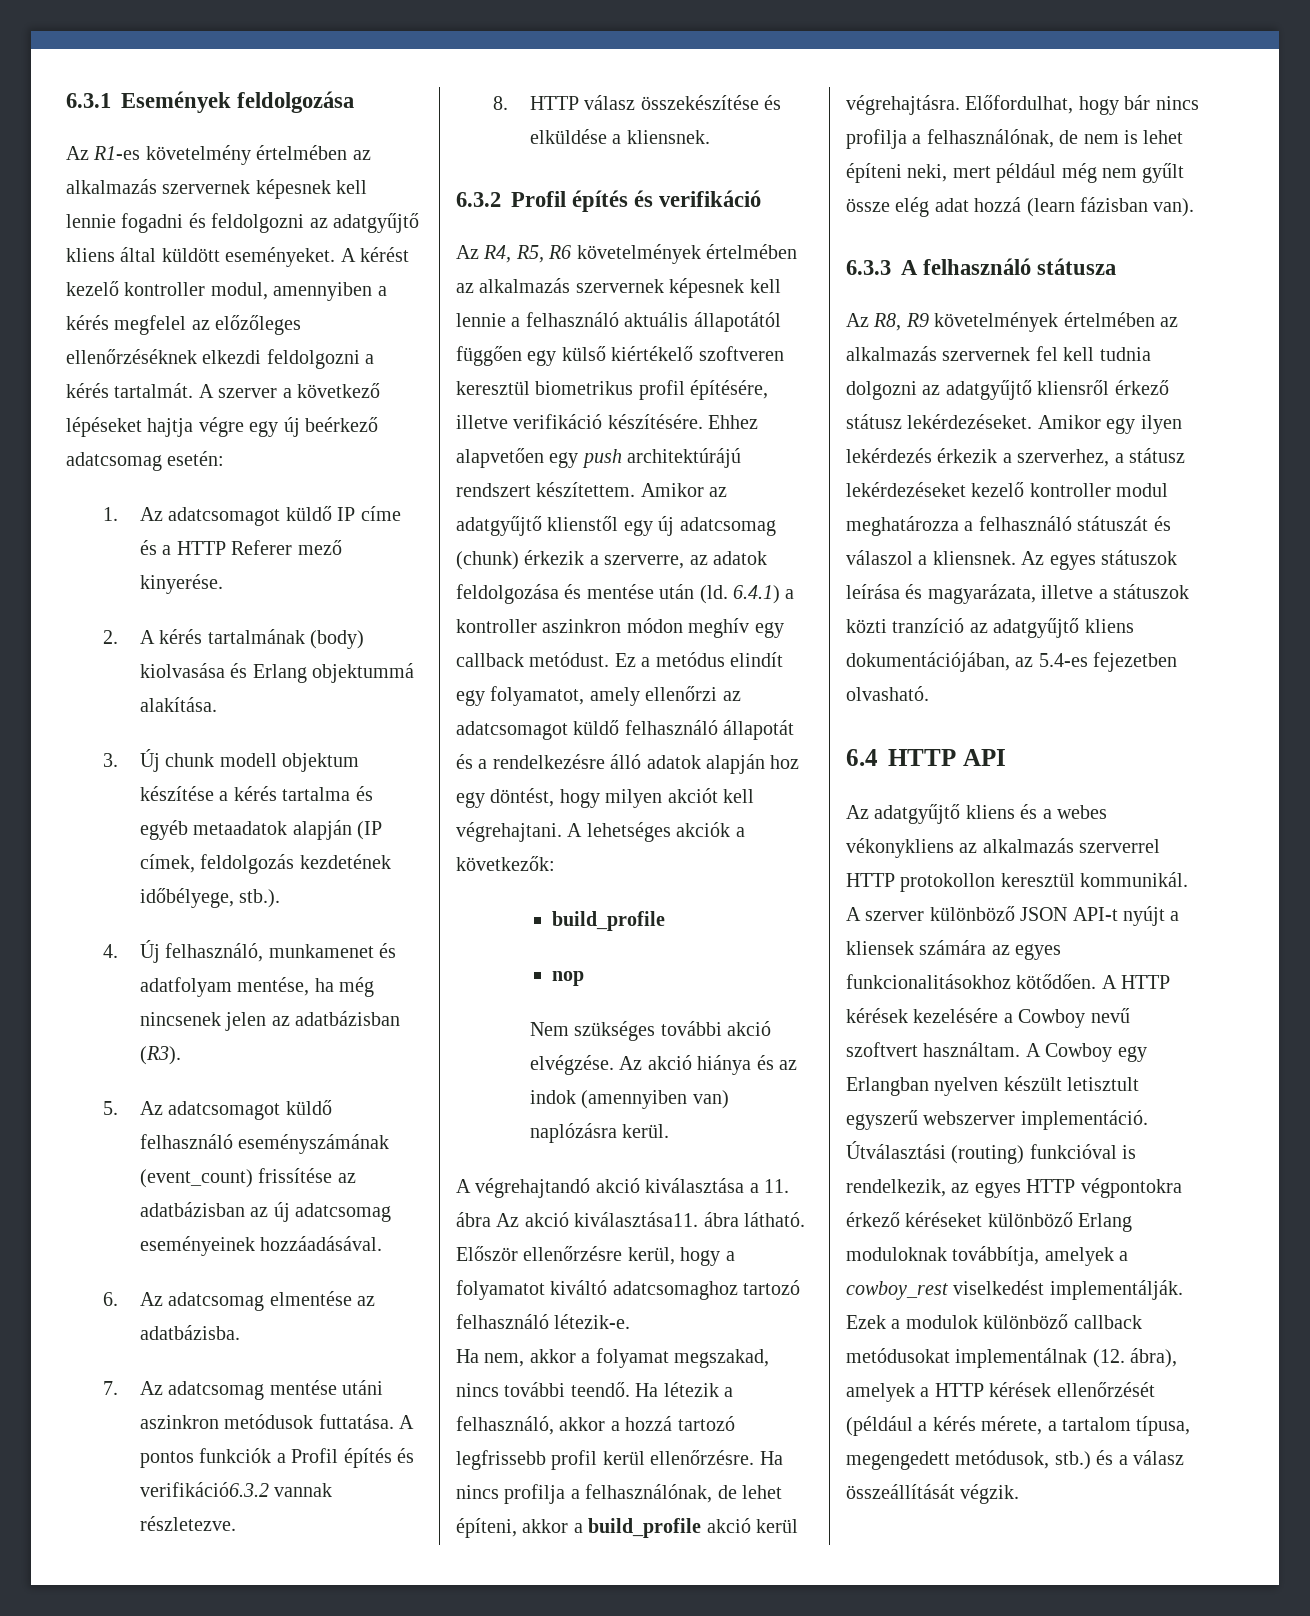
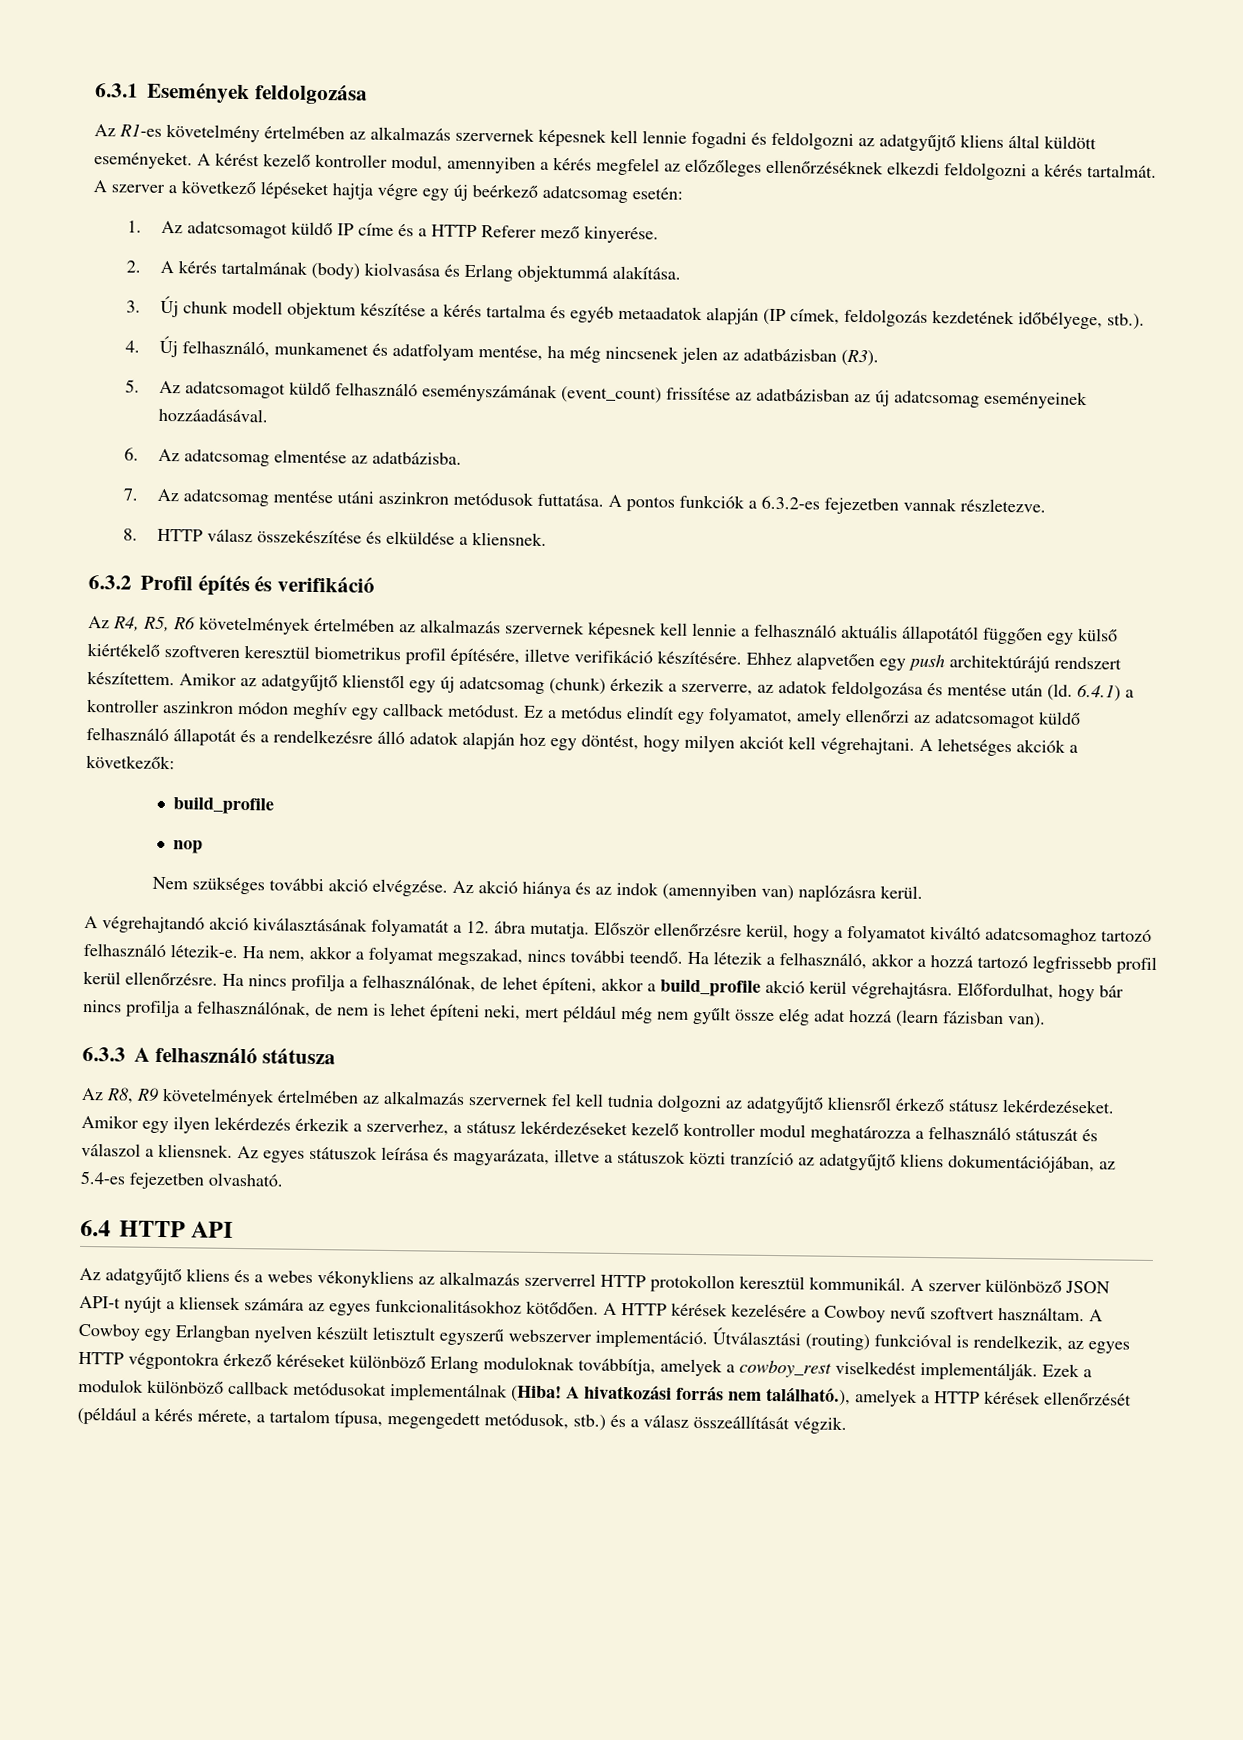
- A pontos funkciók a Profil építés és verifikáció6.3.2 vannak részletezve.
+ A pontos funkciók a 6.3.2-es fejezetben vannak részletezve.
- A végrehajtandó akció kiválasztása a 11. ábra Az akció kiválasztása11. ábra látható.
+ A végrehajtandó akció kiválasztásának folyamatát a 12. ábra mutatja.
- Először ellenőrzésre kerül, hogy a folyamatot kiváltó adatcsomaghoz tartozó felhasználó létezik-e.
- Ha nem, akkor a folyamat megszakad, nincs további teendő.
+ Először ellenőrzésre kerül, hogy a folyamatot kiváltó adatcsomaghoz tartozó felhasználó létezik-e. Ha nem, akkor a folyamat megszakad, nincs további teendő.
- Ezek a modulok különböző callback metódusokat implementálnak (12. ábra), amelyek a HTTP kérések ellenőrzését (például a kérés mérete, a tartalom típusa, megengedett metódusok, stb.) és a válasz összeállítását végzik.
+ Ezek a modulok különböző callback metódusokat implementálnak (Hiba! A hivatkozási forrás nem található.), amelyek a HTTP kérések ellenőrzését (például a kérés mérete, a tartalom típusa, megengedett metódusok, stb.) és a válasz összeállítását végzik.

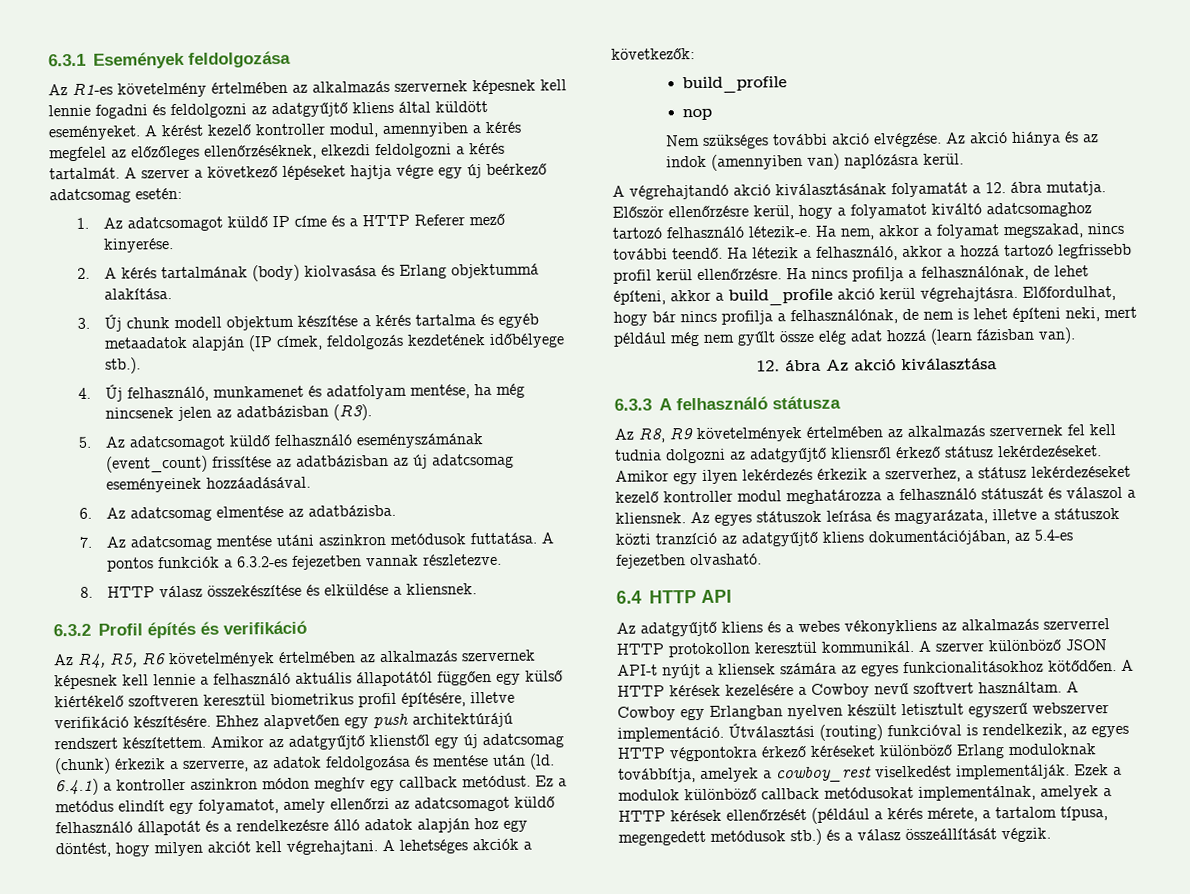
- A kérést kezelő kontroller modul, amennyiben a kérés megfelel az előzőleges ellenőrzéséknek elkezdi feldolgozni a kérés tartalmát.
+ A kérést kezelő kontroller modul, amennyiben a kérés megfelel az előzőleges ellenőrzéséknek, elkezdi feldolgozni a kérés tartalmát.
- 3. Új chunk modell objektum készítése a kérés tartalma és egyéb metaadatok alapján (IP címek, feldolgozás kezdetének időbélyege, stb.).
+ 3. Új chunk modell objektum készítése a kérés tartalma és egyéb metaadatok alapján (IP címek, feldolgozás kezdetének időbélyege stb.).
+ 12. ábra Az akció kiválasztása
- Ezek a modulok különböző callback metódusokat implementálnak (Hiba! A hivatkozási forrás nem található.), amelyek a HTTP kérések ellenőrzését (például a kérés mérete, a tartalom típusa, megengedett metódusok, stb.) és a válasz összeállítását végzik.
+ Ezek a modulok különböző callback metódusokat implementálnak, amelyek a HTTP kérések ellenőrzését (például a kérés mérete, a tartalom típusa, megengedett metódusok stb.) és a válasz összeállítását végzik.

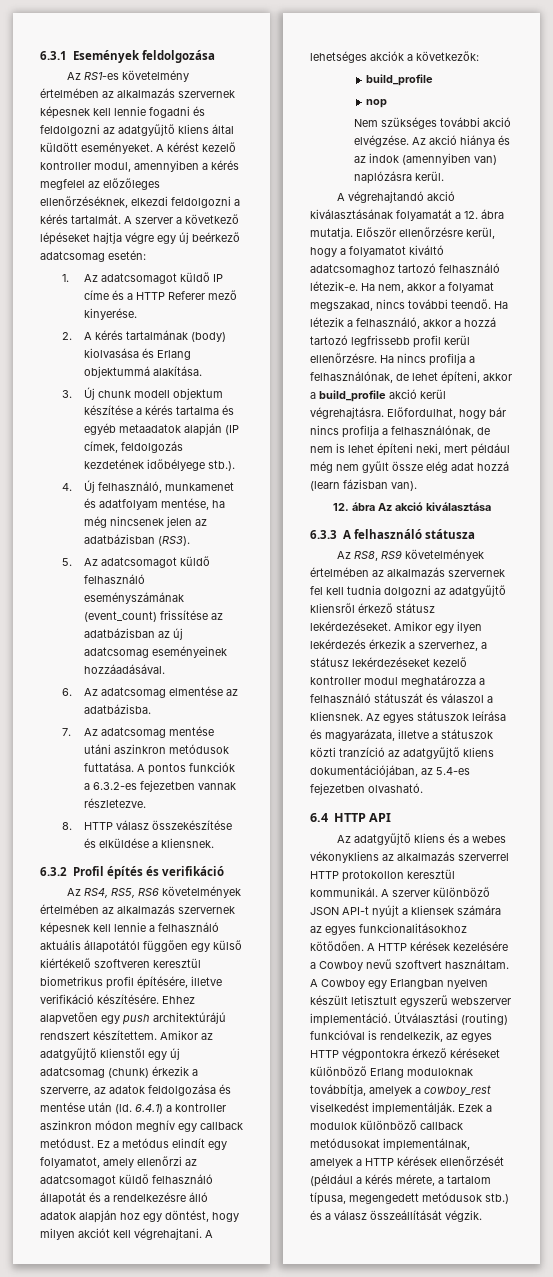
- Az R1-es követelmény értelmében az alkalmazás szervernek képesnek kell lennie fogadni és feldolgozni az adatgyűjtő kliens által küldött eseményeket.
+ Az RS1-es követelmény értelmében az alkalmazás szervernek képesnek kell lennie fogadni és feldolgozni az adatgyűjtő kliens által küldött eseményeket.
- 4. Új felhasználó, munkamenet és adatfolyam mentése, ha még nincsenek jelen az adatbázisban (R3).
+ 4. Új felhasználó, munkamenet és adatfolyam mentése, ha még nincsenek jelen az adatbázisban (RS3).
- Az R4, R5, R6 követelmények értelmében az alkalmazás szervernek képesnek kell lennie a felhasználó aktuális állapotától függően egy külső kiértékelő szoftveren keresztül biometrikus profil építésére, illetve verifikáció készítésére.
+ Az RS4, RS5, RS6 követelmények értelmében az alkalmazás szervernek képesnek kell lennie a felhasználó aktuális állapotától függően egy külső kiértékelő szoftveren keresztül biometrikus profil építésére, illetve verifikáció készítésére.
- Az R8, R9 követelmények értelmében az alkalmazás szervernek fel kell tudnia dolgozni az adatgyűjtő kliensről érkező státusz lekérdezéseket.
+ Az RS8, RS9 követelmények értelmében az alkalmazás szervernek fel kell tudnia dolgozni az adatgyűjtő kliensről érkező státusz lekérdezéseket.

